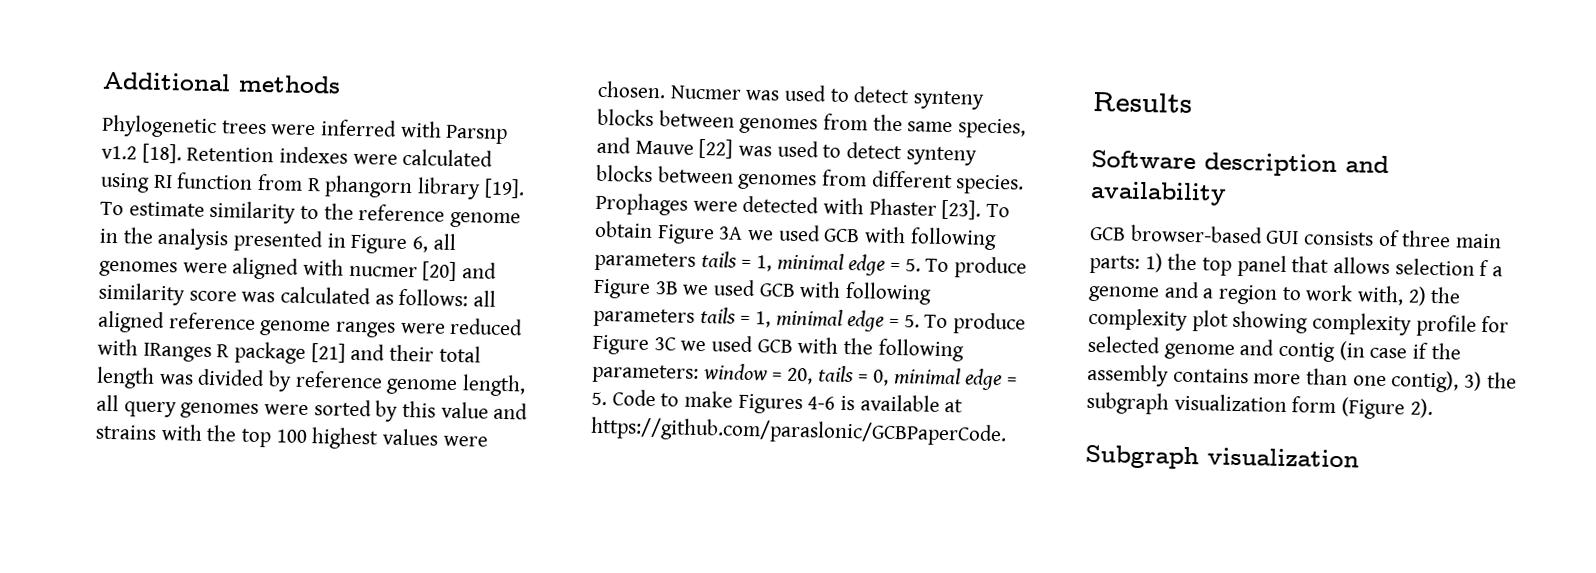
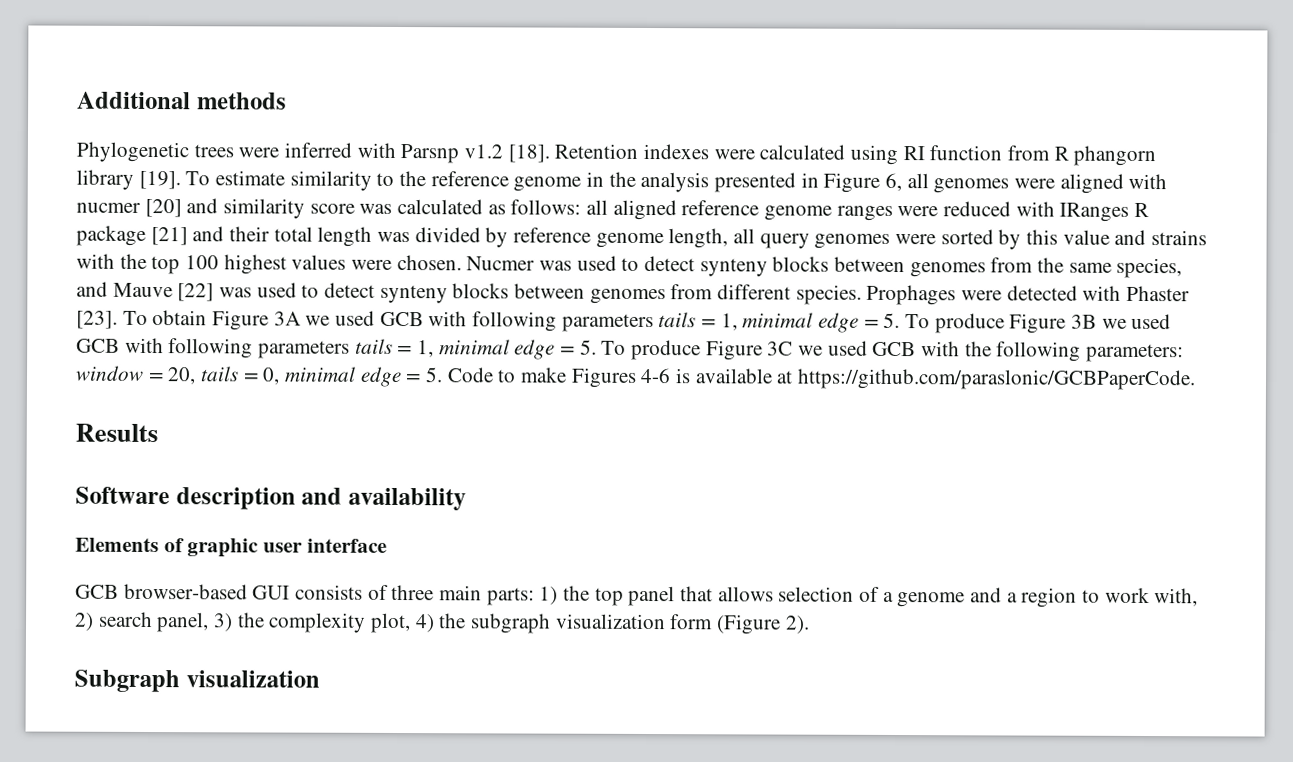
+ Elements of graphic user interface
- GCB browser-based GUI consists of three main parts: 1) the top panel that allows selection f a genome and a region to work with, 2) the complexity plot showing complexity profile for selected genome and contig (in case if the assembly contains more than one contig), 3) the subgraph visualization form (Figure 2).
+ GCB browser-based GUI consists of three main parts: 1) the top panel that allows selection of a genome and a region to work with, 2) search panel, 3) the complexity plot, 4) the subgraph visualization form (Figure 2).

